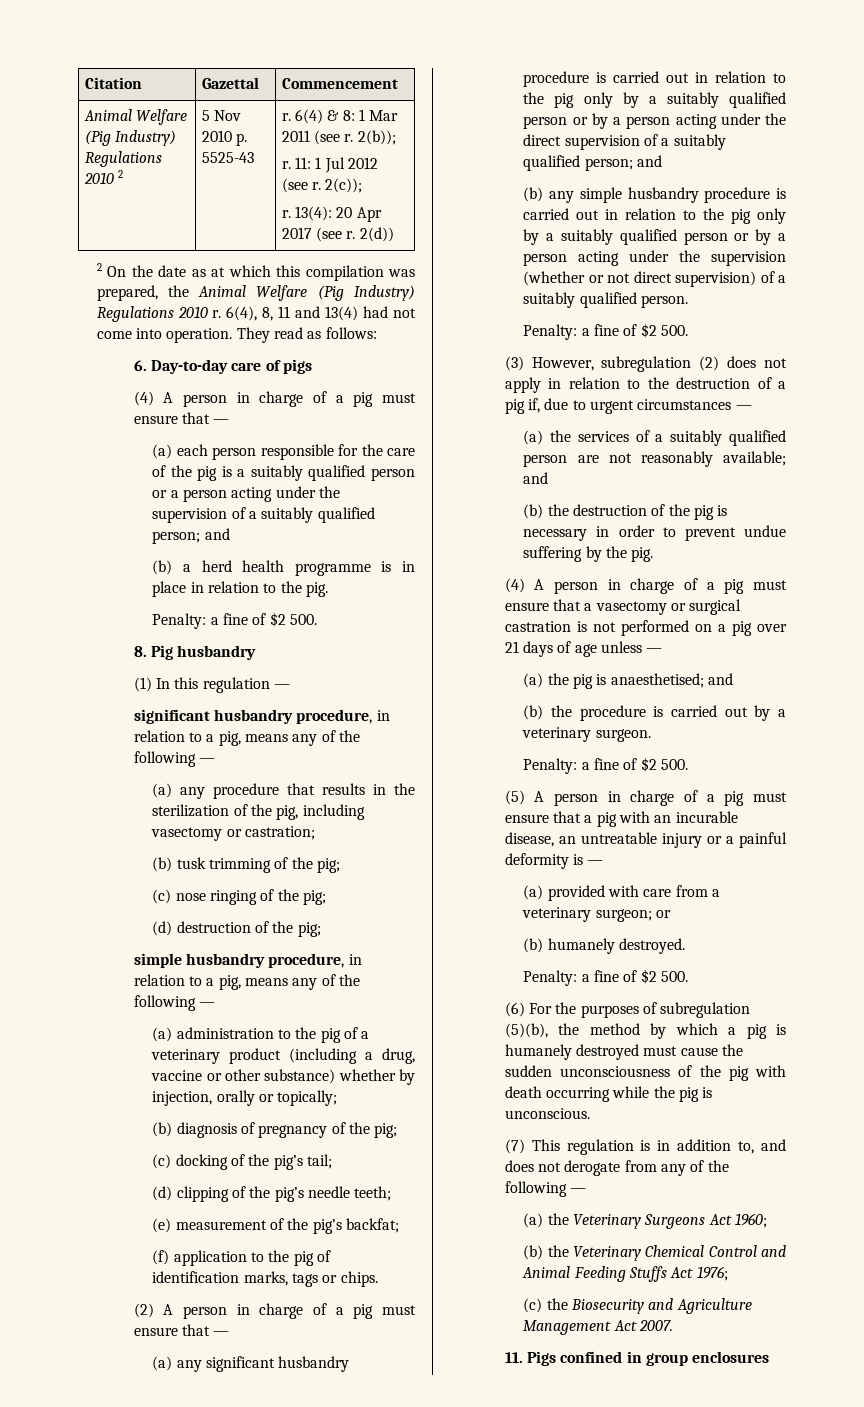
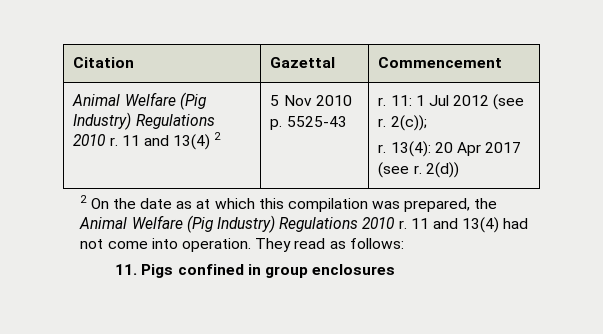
- Animal Welfare (Pig Industry) Regulations 2010 2 | 5 Nov 2010 p. 5525-43 | r. 6(4) & 8: 1 Mar 2011 (see r. 2(b));
- r. 11: 1 Jul 2012 (see r. 2(c));
+ Animal Welfare (Pig Industry) Regulations 2010 r. 11 and 13(4) 2 | 5 Nov 2010 p. 5525-43 | r. 11: 1 Jul 2012 (see r. 2(c));
- 6(4), 8, 11 and 13(4) had not come into operation.
+ 11 and 13(4) had not come into operation.
- 6. Day-to-day care of pigs
- (4) A person in charge of a pig must ensure that —
- (a) each person responsible for the care of the pig is a suitably qualified person or a person acting under the supervision of a suitably qualified person; and
- (b) a herd health programme is in place in relation to the pig.
- Penalty: a fine of $2 500.
- 8. Pig husbandry
- (1) In this regulation —
- significant husbandry procedure, in relation to a pig, means any of the following —
- (a) any procedure that results in the sterilization of the pig, including vasectomy or castration;
- (b) tusk trimming of the pig;
- (c) nose ringing of the pig;
- (d) destruction of the pig;
- simple husbandry procedure, in relation to a pig, means any of the following —
- (a) administration to the pig of a veterinary product (including a drug, vaccine or other substance) whether by injection, orally or topically;
- (b) diagnosis of pregnancy of the pig;
- (c) docking of the pig’s tail;
- (d) clipping of the pig’s needle teeth;
- (e) measurement of the pig’s backfat;
- (f) application to the pig of identification marks, tags or chips.
- (2) A person in charge of a pig must ensure that —
- (a) any significant husbandry procedure is carried out in relation to the pig only by a suitably qualified person or by a person acting under the direct supervision of a suitably qualified person; and
- (b) any simple husbandry procedure is carried out in relation to the pig only by a suitably qualified person or by a person acting under the supervision (whether or not direct supervision) of a suitably qualified person.
- Penalty: a fine of $2 500.
- (3) However, subregulation (2) does not apply in relation to the destruction of a pig if, due to urgent circumstances —
- (a) the services of a suitably qualified person are not reasonably available; and
- (b) the destruction of the pig is necessary in order to prevent undue suffering by the pig.
- (4) A person in charge of a pig must ensure that a vasectomy or surgical castration is not performed on a pig over 21 days of age unless —
- (a) the pig is anaesthetised; and
- (b) the procedure is carried out by a veterinary surgeon.
- Penalty: a fine of $2 500.
- (5) A person in charge of a pig must ensure that a pig with an incurable disease, an untreatable injury or a painful deformity is —
- (a) provided with care from a veterinary surgeon; or
- (b) humanely destroyed.
- Penalty: a fine of $2 500.
- (6) For the purposes of subregulation (5)(b), the method by which a pig is humanely destroyed must cause the sudden unconsciousness of the pig with death occurring while the pig is unconscious.
- (7) This regulation is in addition to, and does not derogate from any of the following —
- (a) the Veterinary Surgeons Act 1960;
- (b) the Veterinary Chemical Control and Animal Feeding Stuffs Act 1976;
- (c) the Biosecurity and Agriculture Management Act 2007.

